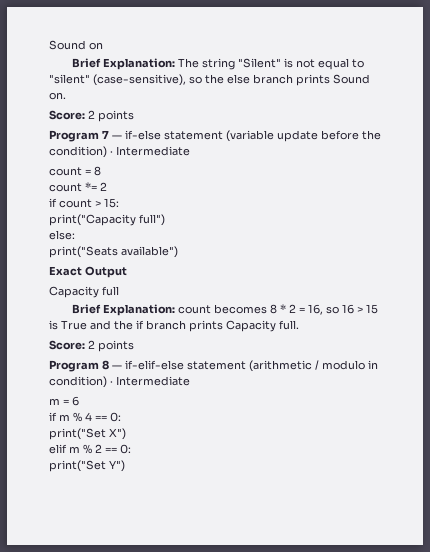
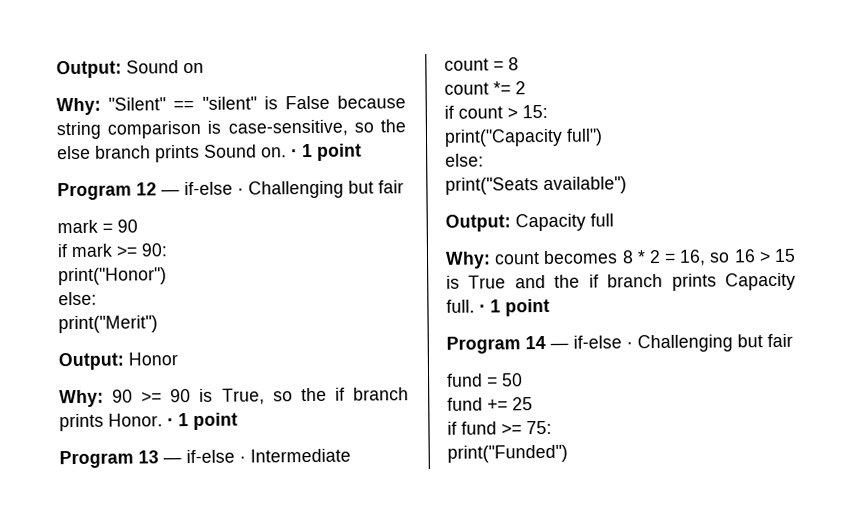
- Sound on
+ Output: Sound on
- Brief Explanation: The string "Silent" is not equal to "silent" (case-sensitive), so the else branch prints Sound on.
- Score: 2 points
- Program 7 — if-else statement (variable update before the condition) · Intermediate
+ Why: "Silent" == "silent" is False because string comparison is case-sensitive, so the else branch prints Sound on. · 1 point
+ Program 12 — if-else · Challenging but fair
+ mark = 90
+ if mark >= 90:
+ print("Honor")
+ else:
+ print("Merit")
+ Output: Honor
+ Why: 90 >= 90 is True, so the if branch prints Honor. · 1 point
+ Program 13 — if-else · Intermediate
- Exact Output
- Capacity full
+ Output: Capacity full
- Brief Explanation: count becomes 8 * 2 = 16, so 16 > 15 is True and the if branch prints Capacity full.
- Score: 2 points
- Program 8 — if-elif-else statement (arithmetic / modulo in condition) · Intermediate
- m = 6
- if m % 4 == 0:
- print("Set X")
- elif m % 2 == 0:
- print("Set Y")
+ Why: count becomes 8 * 2 = 16, so 16 > 15 is True and the if branch prints Capacity full. · 1 point
+ Program 14 — if-else · Challenging but fair
+ fund = 50
+ fund += 25
+ if fund >= 75:
+ print("Funded")

